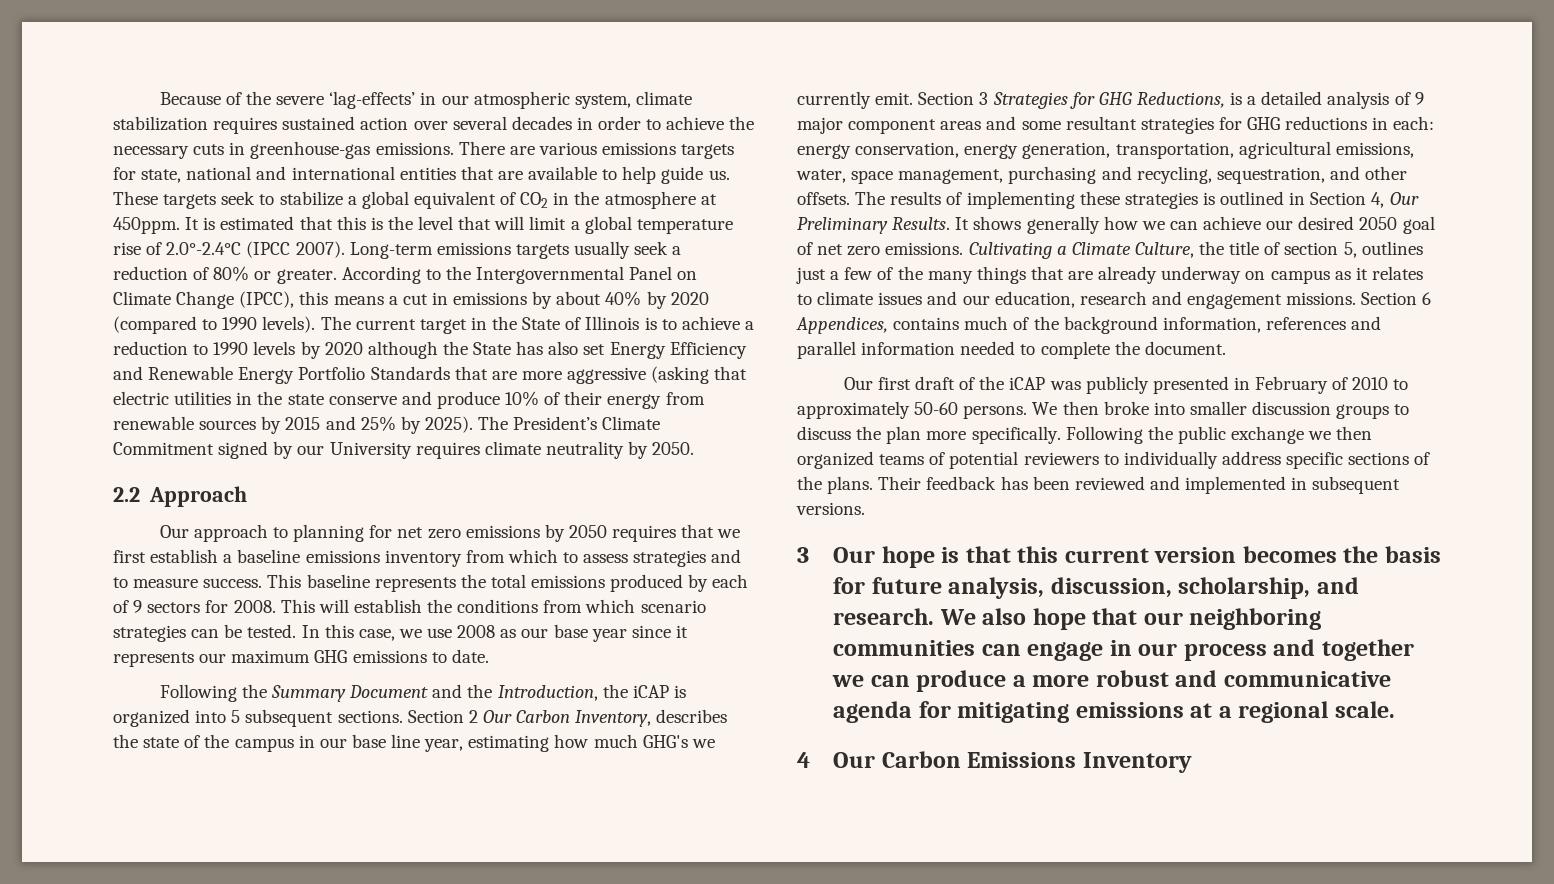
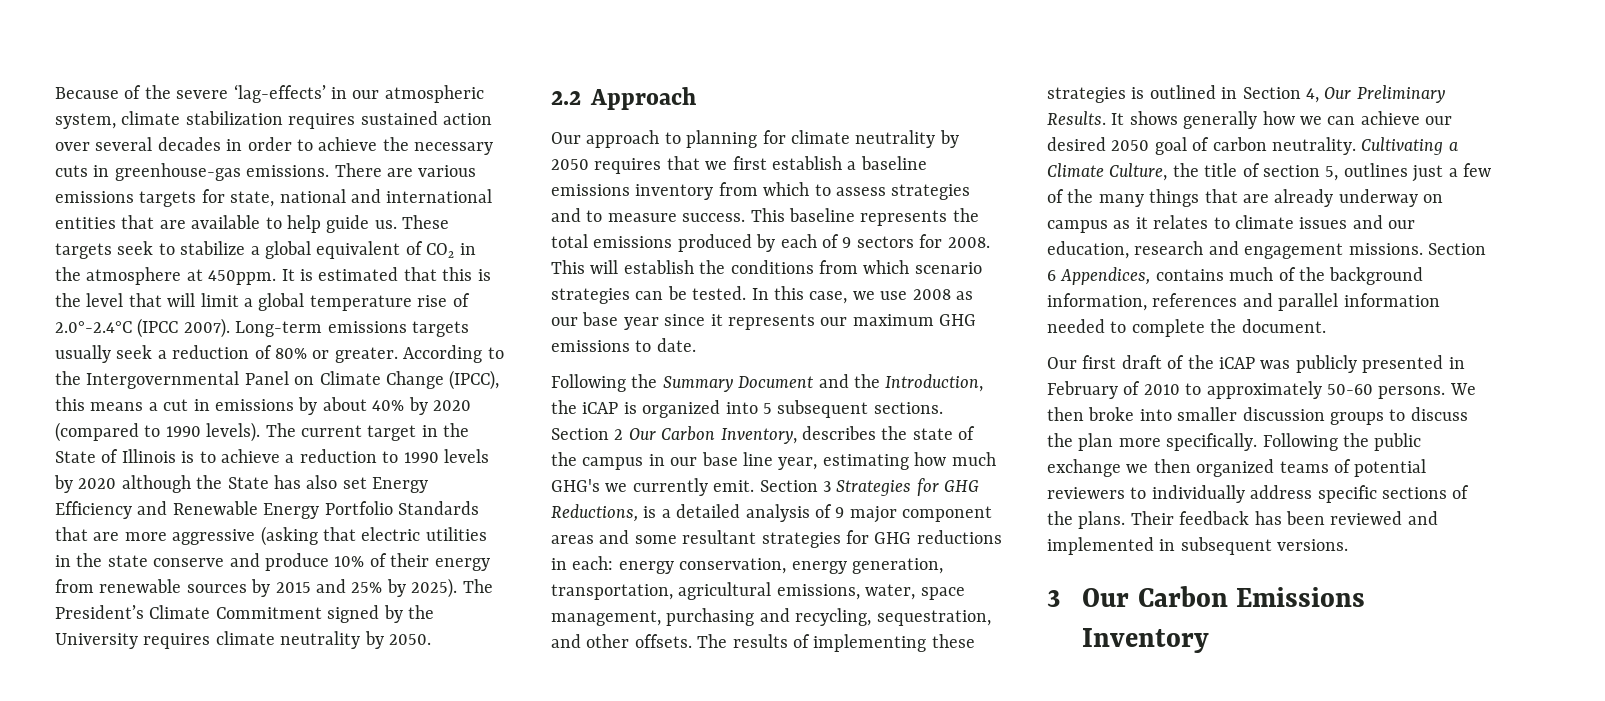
- The President’s Climate Commitment signed by our University requires climate neutrality by 2050.
+ The President’s Climate Commitment signed by the University requires climate neutrality by 2050.
- Our approach to planning for net zero emissions by 2050 requires that we first establish a baseline emissions inventory from which to assess strategies and to measure success.
+ Our approach to planning for climate neutrality by 2050 requires that we first establish a baseline emissions inventory from which to assess strategies and to measure success.
- It shows generally how we can achieve our desired 2050 goal of net zero emissions.
+ It shows generally how we can achieve our desired 2050 goal of carbon neutrality.
- 3 Our hope is that this current version becomes the basis for future analysis, discussion, scholarship, and research. We also hope that our neighboring communities can engage in our process and together we can produce a more robust and communicative agenda for mitigating emissions at a regional scale.
- 4 Our Carbon Emissions Inventory
+ 3 Our Carbon Emissions Inventory

